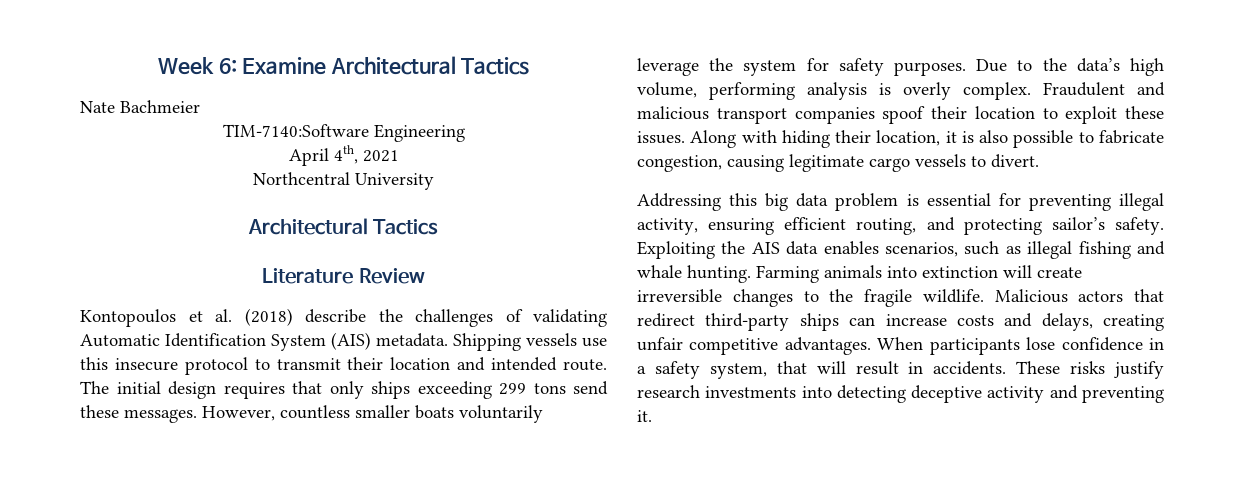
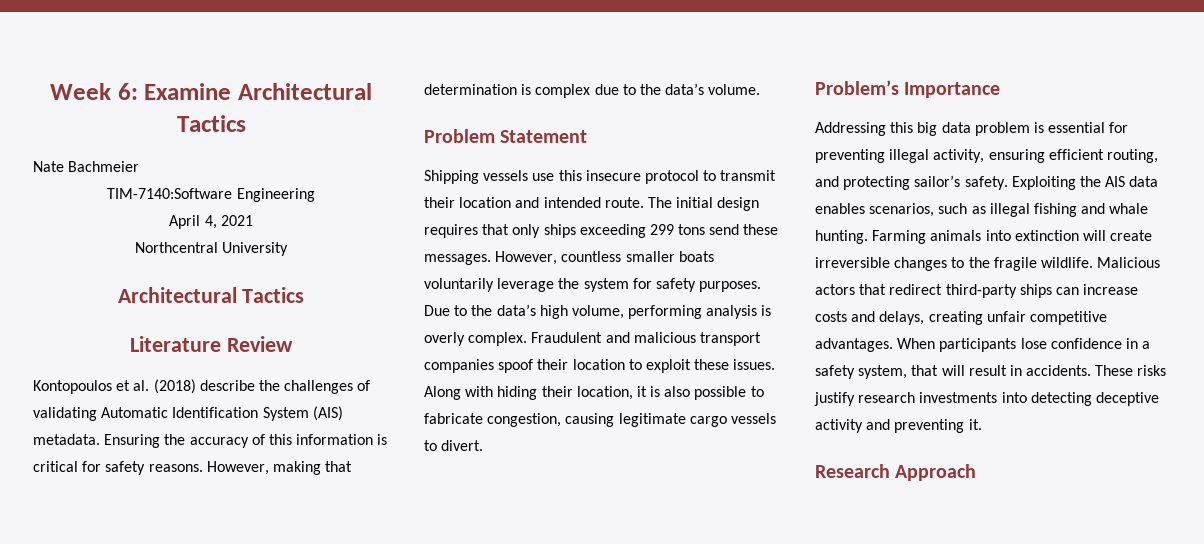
- April 4th, 2021
+ April 4, 2021
- Kontopoulos et al. (2018) describe the challenges of validating Automatic Identification System (AIS) metadata. Shipping vessels use this insecure protocol to transmit their location and intended route.
+ Kontopoulos et al. (2018) describe the challenges of validating Automatic Identification System (AIS) metadata. Ensuring the accuracy of this information is critical for safety reasons. However, making that determination is complex due to the data’s volume.
+ Problem Statement
+ Shipping vessels use this insecure protocol to transmit their location and intended route.
+ Problem’s Importance
+ Research Approach

